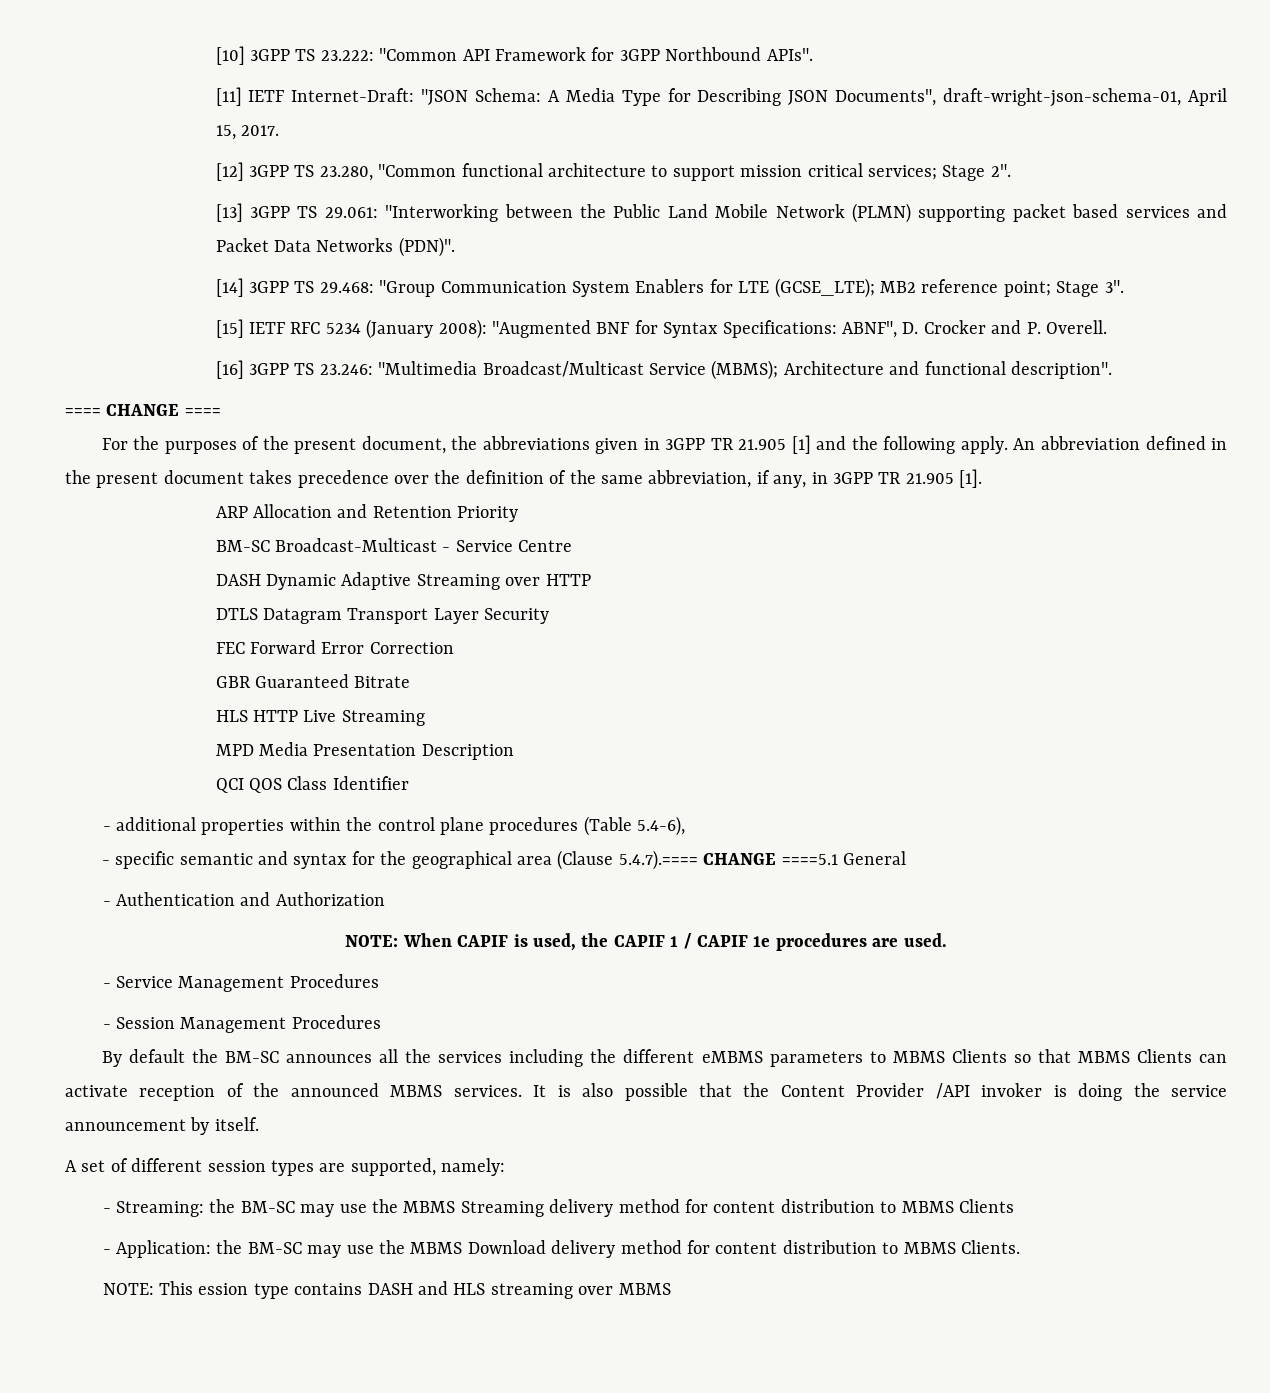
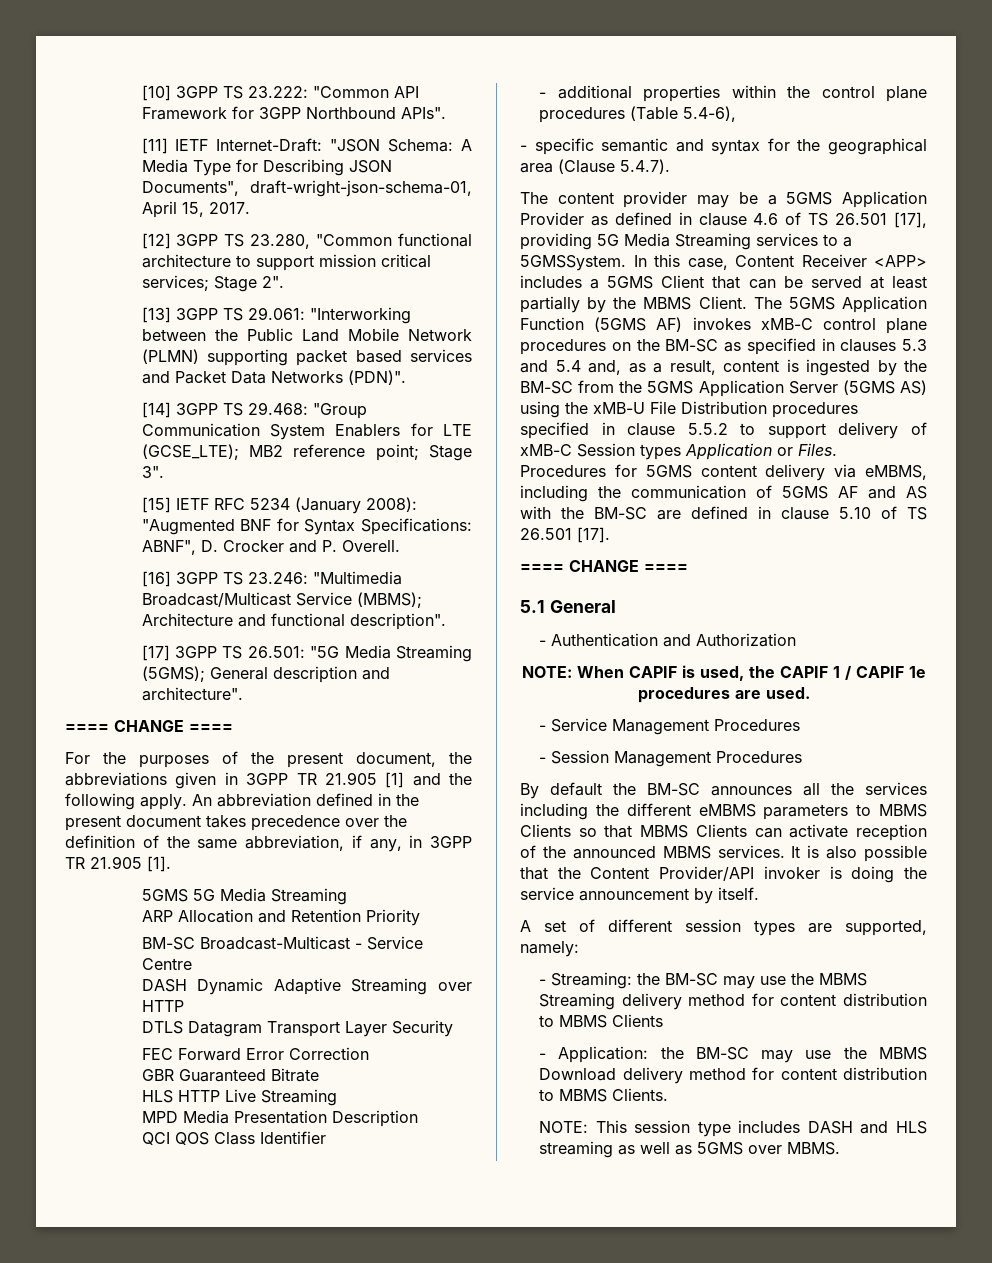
+ [17] 3GPP TS 26.501: "5G Media Streaming (5GMS); General description and architecture".
+ 5GMS 5G Media Streaming
- - specific semantic and syntax for the geographical area (Clause 5.4.7).==== CHANGE ====5.1 General
+ - specific semantic and syntax for the geographical area (Clause 5.4.7).
+ The content provider may be a 5GMS Application Provider as defined in clause 4.6 of TS 26.501 [17], providing 5G Media Streaming services to a 5GMSSystem. In this case, Content Receiver <APP> includes a 5GMS Client that can be served at least partially by the MBMS Client. The 5GMS Application Function (5GMS AF) invokes xMB-C control plane procedures on the BM-SC as specified in clauses 5.3 and 5.4 and, as a result, content is ingested by the BM-SC from the 5GMS Application Server (5GMS AS) using the xMB-U File Distribution procedures specified in clause 5.5.2 to support delivery of xMB-C Session types Application or Files. Procedures for 5GMS content delivery via eMBMS, including the communication of 5GMS AF and AS with the BM-SC are defined in clause 5.10 of TS 26.501 [17].
+ ==== CHANGE ====
+ 5.1 General
- It is also possible that the Content Provider /API invoker is doing the service announcement by itself.
+ It is also possible that the Content Provider/API invoker is doing the service announcement by itself.
- NOTE: This ession type contains DASH and HLS streaming over MBMS
+ NOTE: This session type includes DASH and HLS streaming as well as 5GMS over MBMS.

